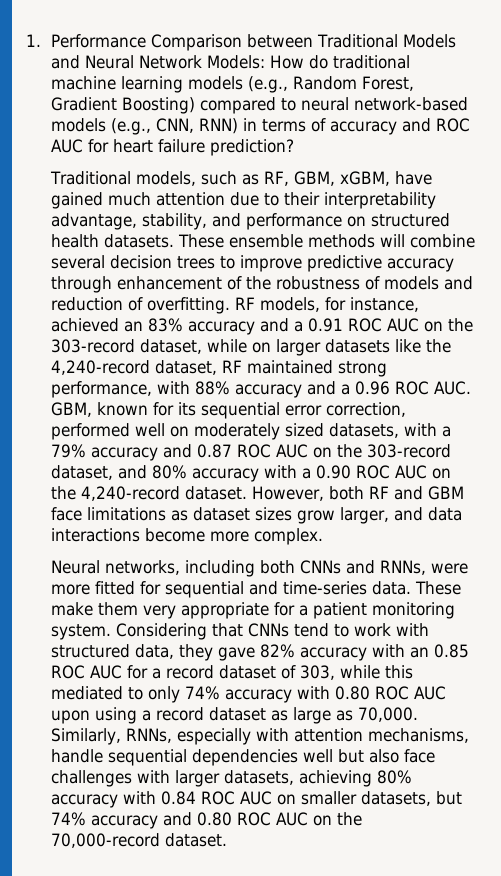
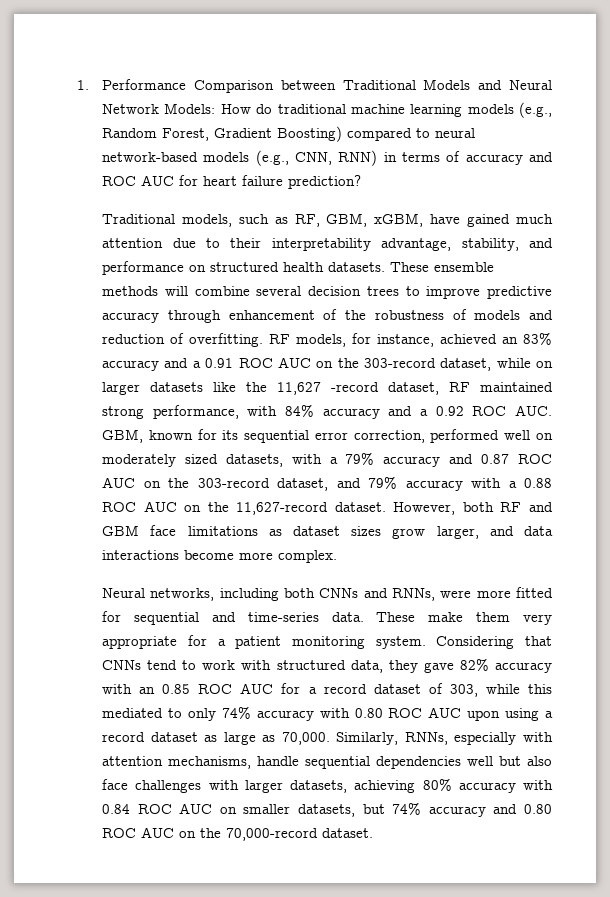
- RF models, for instance, achieved an 83% accuracy and a 0.91 ROC AUC on the 303-record dataset, while on larger datasets like the 4,240-record dataset, RF maintained strong performance, with 88% accuracy and a 0.96 ROC AUC. GBM, known for its sequential error correction, performed well on moderately sized datasets, with a 79% accuracy and 0.87 ROC AUC on the 303-record dataset, and 80% accuracy with a 0.90 ROC AUC on the 4,240-record dataset.
+ RF models, for instance, achieved an 83% accuracy and a 0.91 ROC AUC on the 303-record dataset, while on larger datasets like the 11,627 -record dataset, RF maintained strong performance, with 84% accuracy and a 0.92 ROC AUC. GBM, known for its sequential error correction, performed well on moderately sized datasets, with a 79% accuracy and 0.87 ROC AUC on the 303-record dataset, and 79% accuracy with a 0.88 ROC AUC on the 11,627-record dataset.

